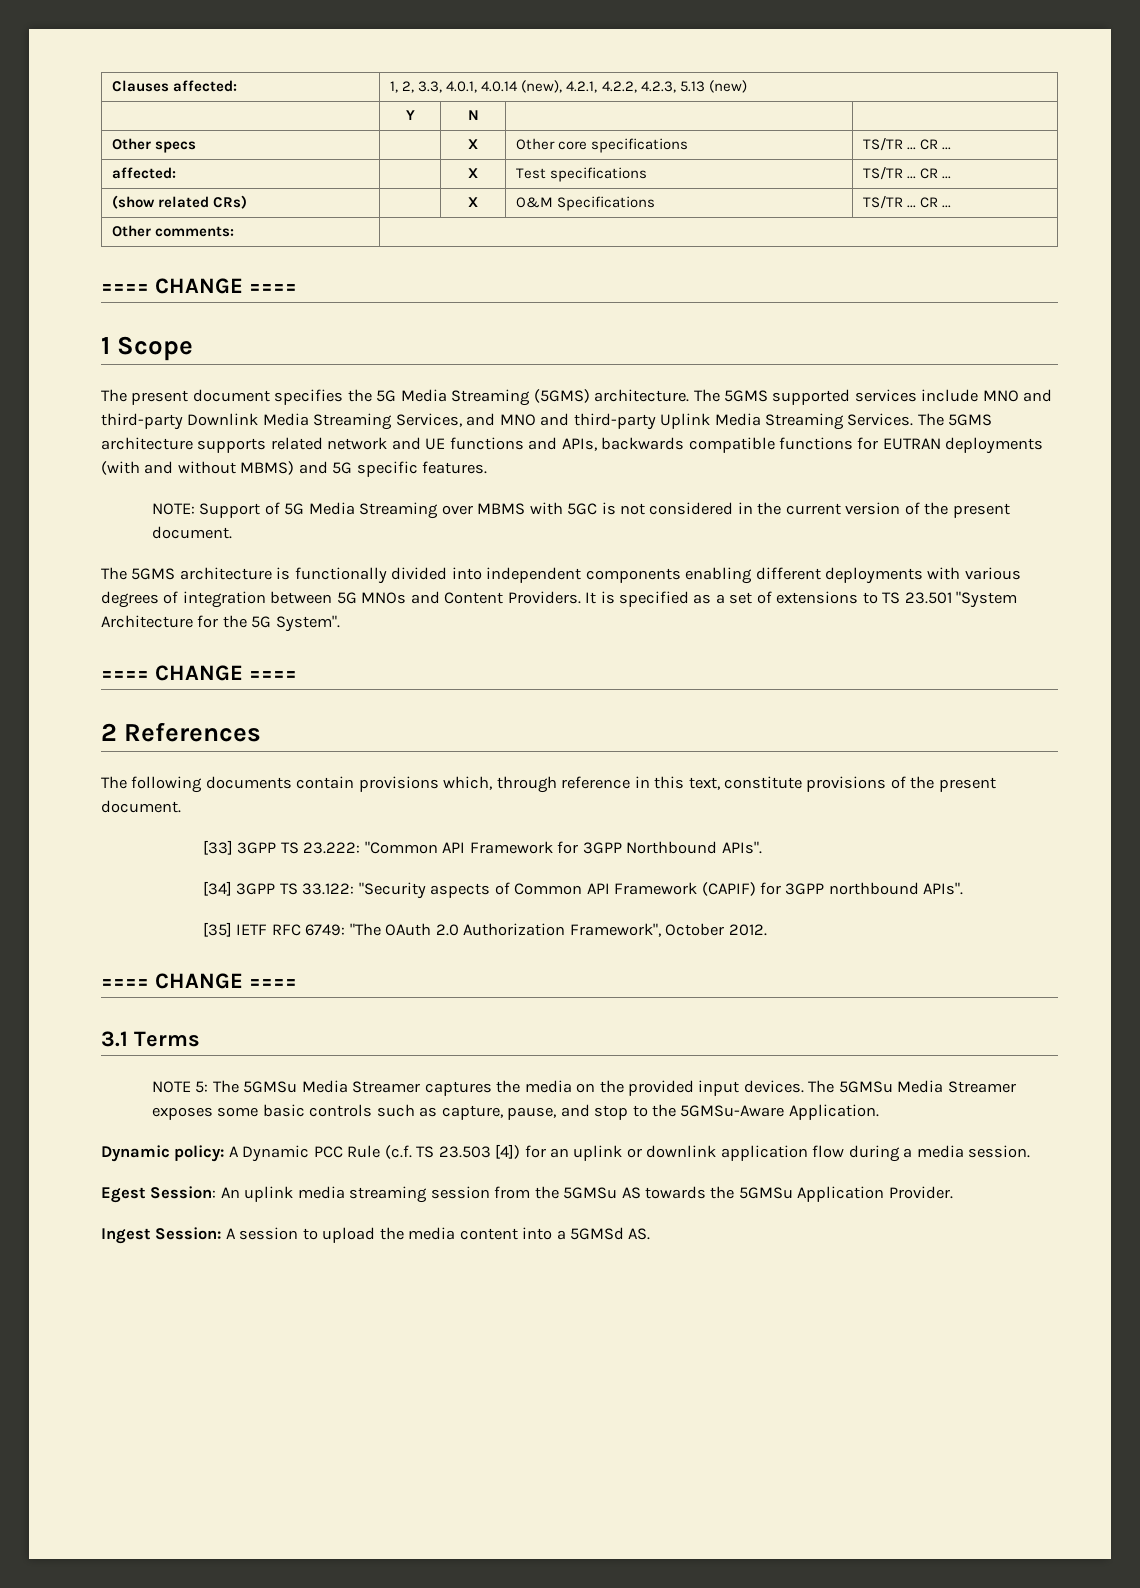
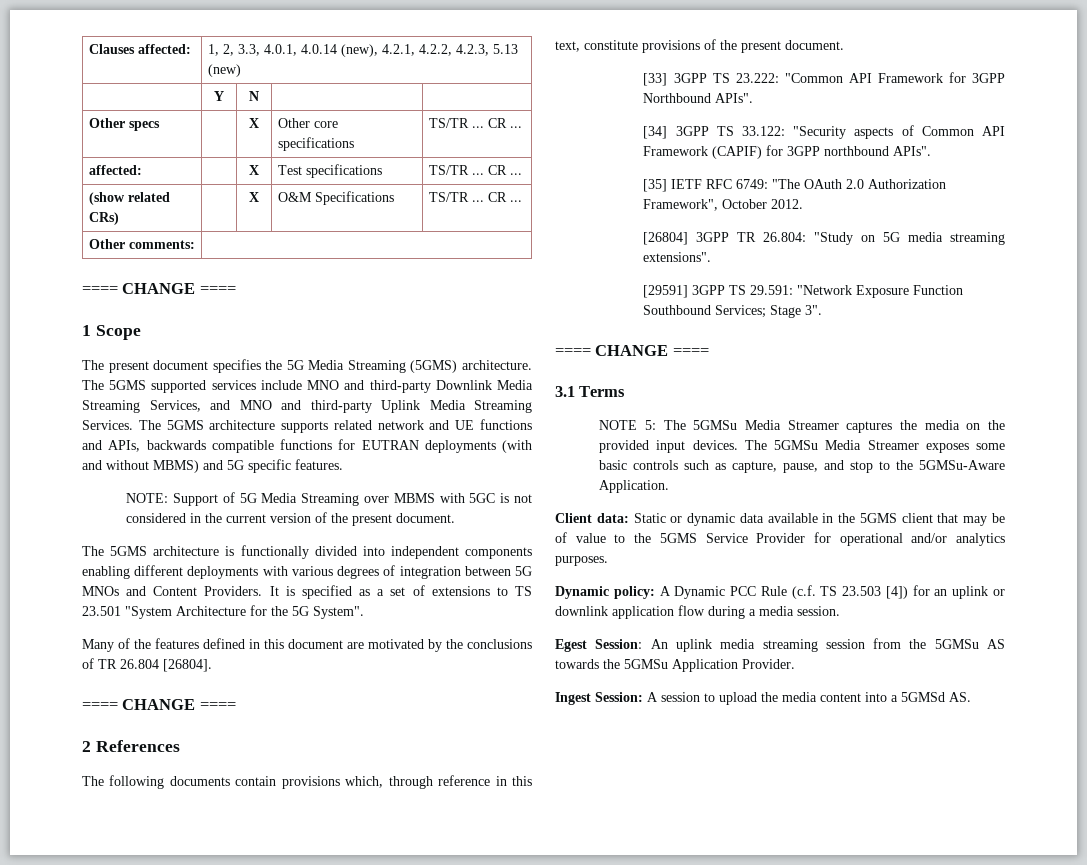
+ Many of the features defined in this document are motivated by the conclusions of TR 26.804 [26804].
+ [26804] 3GPP TR 26.804: "Study on 5G media streaming extensions".
+ [29591] 3GPP TS 29.591: "Network Exposure Function Southbound Services; Stage 3".
+ Client data: Static or dynamic data available in the 5GMS client that may be of value to the 5GMS Service Provider for operational and/or analytics purposes.

